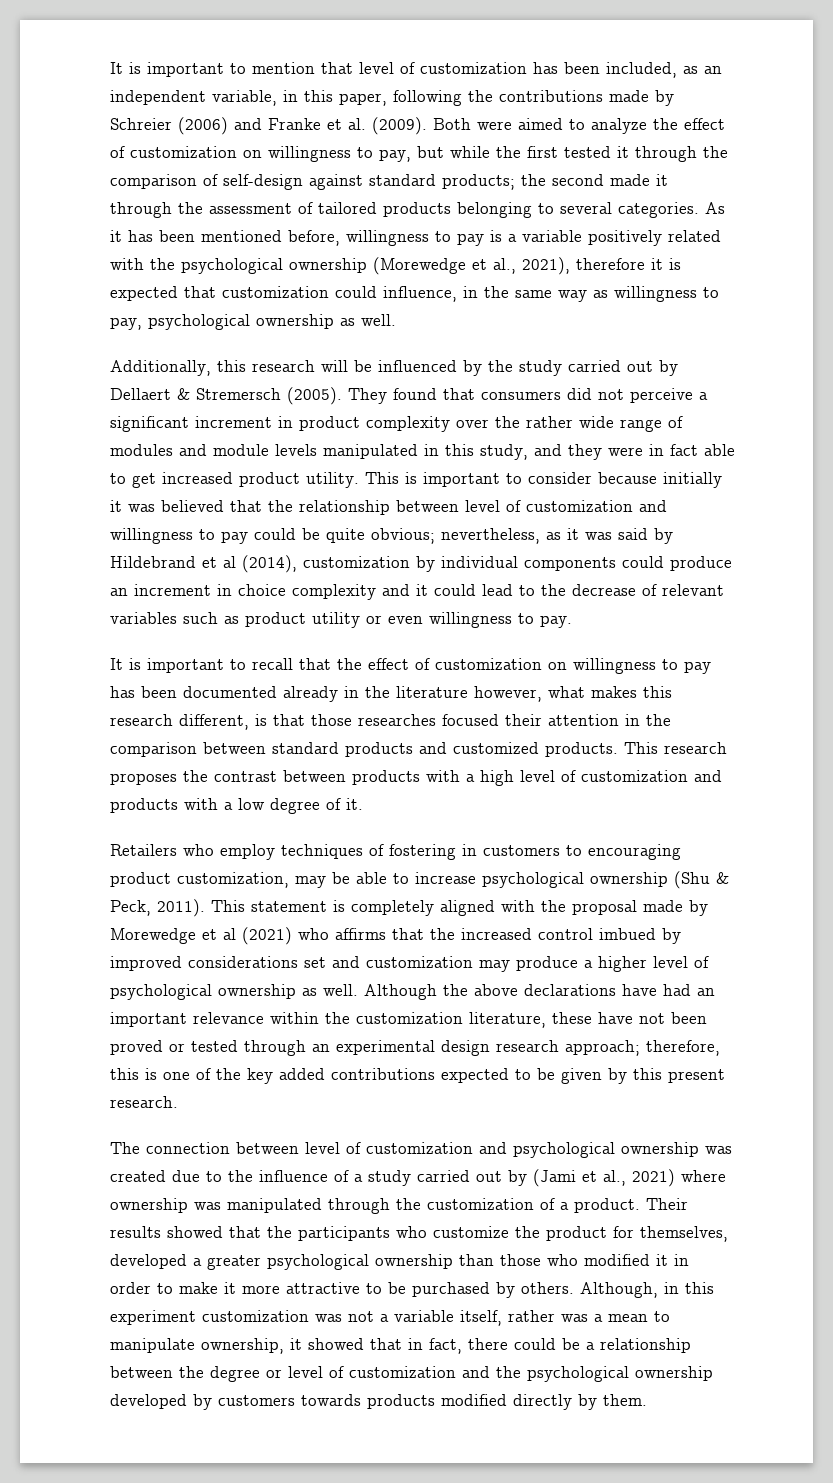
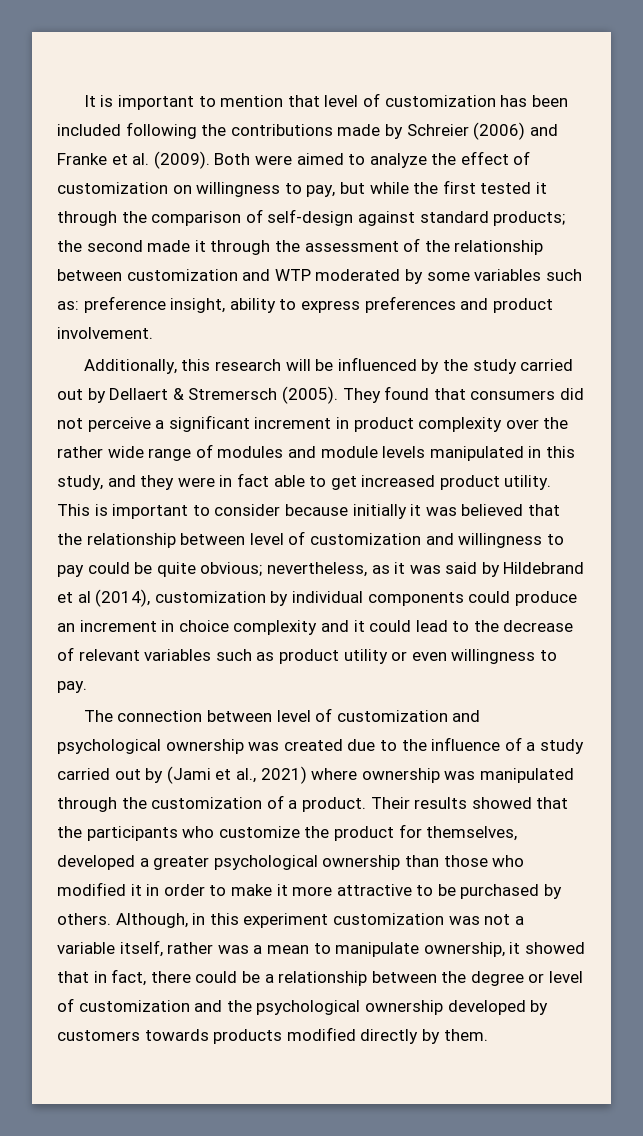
- It is important to mention that level of customization has been included, as an independent variable, in this paper, following the contributions made by Schreier (2006) and Franke et al. (2009).
+ It is important to mention that level of customization has been included following the contributions made by Schreier (2006) and Franke et al. (2009).
- Both were aimed to analyze the effect of customization on willingness to pay, but while the first tested it through the comparison of self-design against standard products; the second made it through the assessment of tailored products belonging to several categories. As it has been mentioned before, willingness to pay is a variable positively related with the psychological ownership (Morewedge et al., 2021), therefore it is expected that customization could influence, in the same way as willingness to pay, psychological ownership as well.
+ Both were aimed to analyze the effect of customization on willingness to pay, but while the first tested it through the comparison of self-design against standard products; the second made it through the assessment of the relationship between customization and WTP moderated by some variables such as: preference insight, ability to express preferences and product involvement.
- It is important to recall that the effect of customization on willingness to pay has been documented already in the literature however, what makes this research different, is that those researches focused their attention in the comparison between standard products and customized products. This research proposes the contrast between products with a high level of customization and products with a low degree of it.
- Retailers who employ techniques of fostering in customers to encouraging product customization, may be able to increase psychological ownership (Shu & Peck, 2011). This statement is completely aligned with the proposal made by Morewedge et al (2021) who affirms that the increased control imbued by improved considerations set and customization may produce a higher level of psychological ownership as well. Although the above declarations have had an important relevance within the customization literature, these have not been proved or tested through an experimental design research approach; therefore, this is one of the key added contributions expected to be given by this present research.

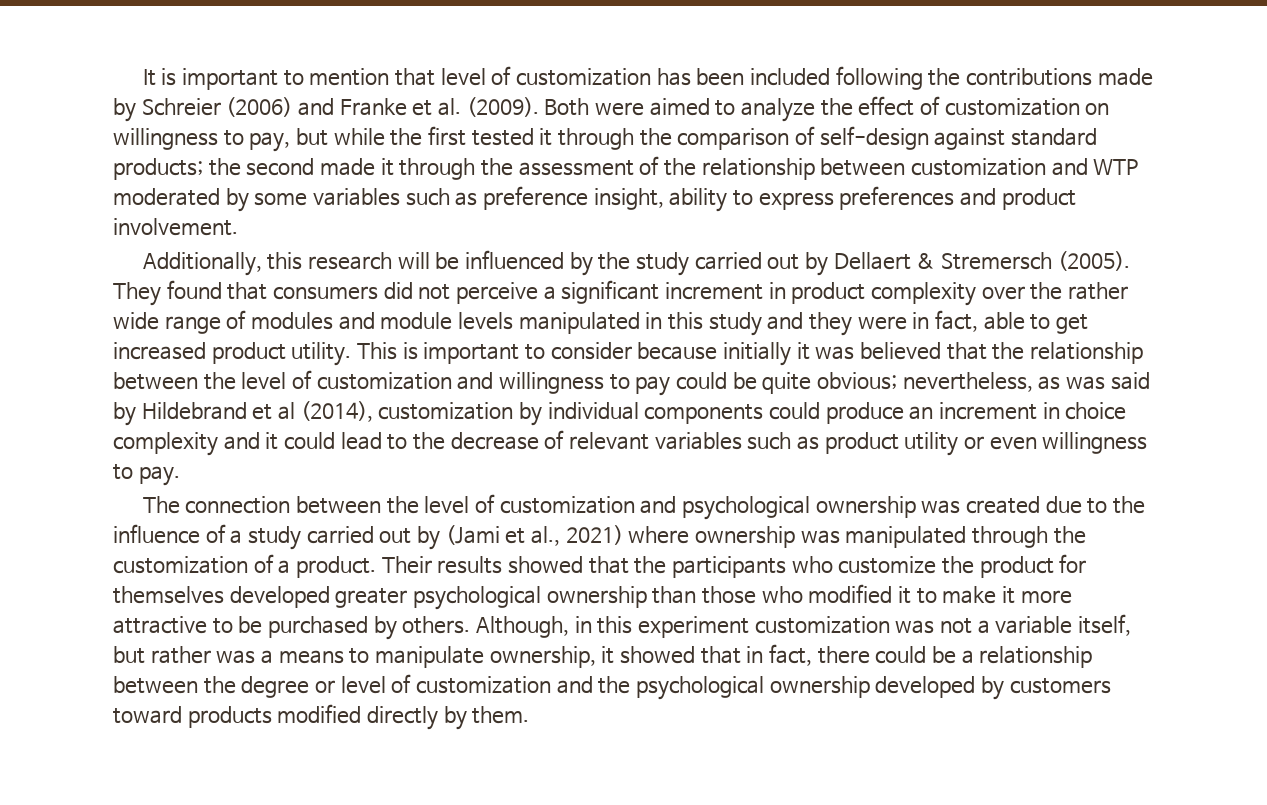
- Both were aimed to analyze the effect of customization on willingness to pay, but while the first tested it through the comparison of self-design against standard products; the second made it through the assessment of the relationship between customization and WTP moderated by some variables such as: preference insight, ability to express preferences and product involvement.
+ Both were aimed to analyze the effect of customization on willingness to pay, but while the first tested it through the comparison of self-design against standard products; the second made it through the assessment of the relationship between customization and WTP moderated by some variables such as preference insight, ability to express preferences and product involvement.
- They found that consumers did not perceive a significant increment in product complexity over the rather wide range of modules and module levels manipulated in this study, and they were in fact able to get increased product utility.
+ They found that consumers did not perceive a significant increment in product complexity over the rather wide range of modules and module levels manipulated in this study and they were in fact, able to get increased product utility.
- This is important to consider because initially it was believed that the relationship between level of customization and willingness to pay could be quite obvious;
+ This is important to consider because initially it was believed that the relationship between the level of customization and willingness to pay could be quite obvious;
- nevertheless, as it was said by Hildebrand et al (2014), customization by individual components could produce an increment in choice complexity and it could lead to the decrease of relevant variables such as product utility or even willingness to pay.
+ nevertheless, as was said by Hildebrand et al (2014), customization by individual components could produce an increment in choice complexity and it could lead to the decrease of relevant variables such as product utility or even willingness to pay.
- The connection between level of customization and psychological ownership was created due to the influence of a study carried out by (Jami et al., 2021) where ownership was manipulated through the customization of a product.
+ The connection between the level of customization and psychological ownership was created due to the influence of a study carried out by (Jami et al., 2021) where ownership was manipulated through the customization of a product.
- Their results showed that the participants who customize the product for themselves, developed a greater psychological ownership than those who modified it in order to make it more attractive to be purchased by others.
+ Their results showed that the participants who customize the product for themselves developed greater psychological ownership than those who modified it to make it more attractive to be purchased by others.
- Although, in this experiment customization was not a variable itself, rather was a mean to manipulate ownership, it showed that in fact, there could be a relationship between the degree or level of customization and the psychological ownership developed by customers towards products modified directly by them.
+ Although, in this experiment customization was not a variable itself, but rather was a means to manipulate ownership, it showed that in fact, there could be a relationship between the degree or level of customization and the psychological ownership developed by customers toward products modified directly by them.

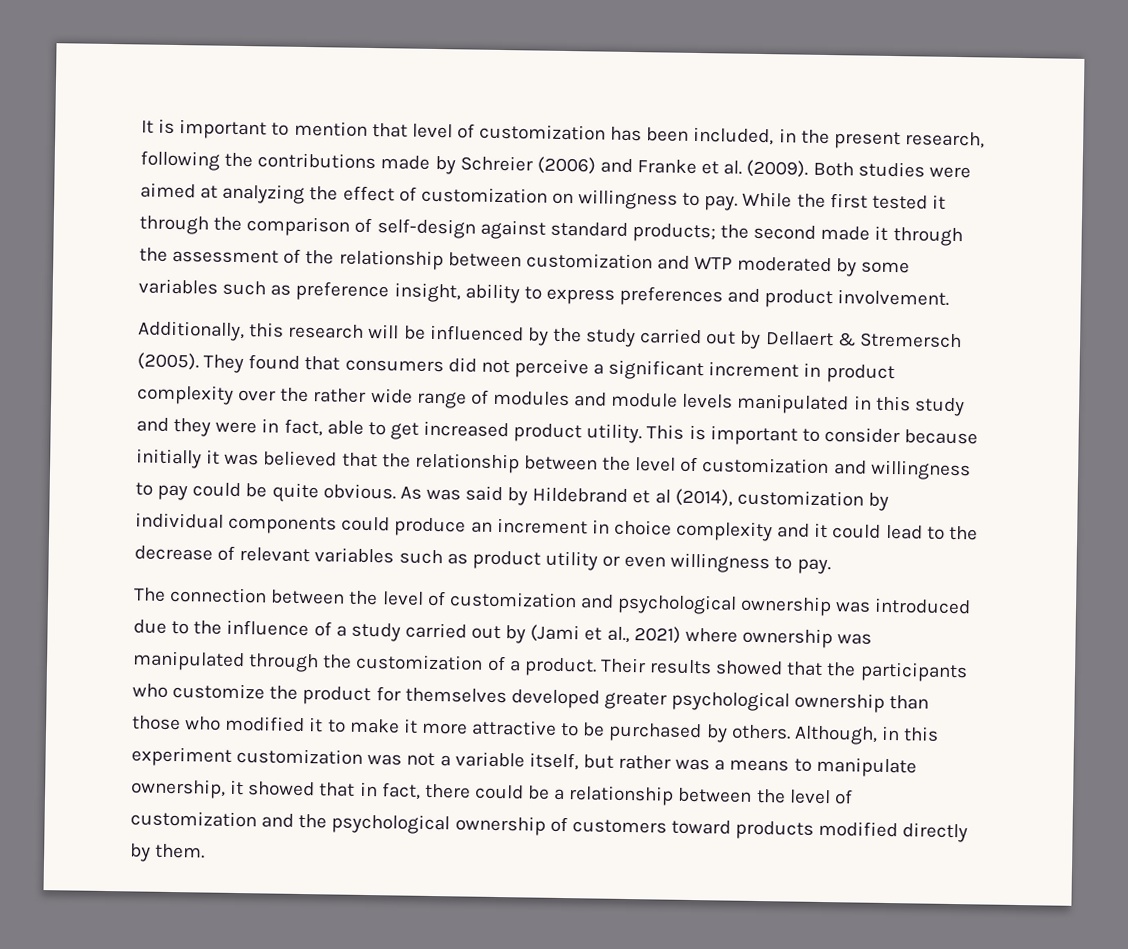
- It is important to mention that level of customization has been included following the contributions made by Schreier (2006) and Franke et al. (2009).
+ It is important to mention that level of customization has been included, in the present research, following the contributions made by Schreier (2006) and Franke et al. (2009).
- Both were aimed to analyze the effect of customization on willingness to pay, but while the first tested it through the comparison of self-design against standard products; the second made it through the assessment of the relationship between customization and WTP moderated by some variables such as preference insight, ability to express preferences and product involvement.
+ Both studies were aimed at analyzing the effect of customization on willingness to pay. While the first tested it through the comparison of self-design against standard products; the second made it through the assessment of the relationship between customization and WTP moderated by some variables such as preference insight, ability to express preferences and product involvement.
- This is important to consider because initially it was believed that the relationship between the level of customization and willingness to pay could be quite obvious; nevertheless, as was said by Hildebrand et al (2014), customization by individual components could produce an increment in choice complexity and it could lead to the decrease of relevant variables such as product utility or even willingness to pay.
+ This is important to consider because initially it was believed that the relationship between the level of customization and willingness to pay could be quite obvious. As was said by Hildebrand et al (2014), customization by individual components could produce an increment in choice complexity and it could lead to the decrease of relevant variables such as product utility or even willingness to pay.
- The connection between the level of customization and psychological ownership was created due to the influence of a study carried out by (Jami et al., 2021) where ownership was manipulated through the customization of a product.
+ The connection between the level of customization and psychological ownership was introduced due to the influence of a study carried out by (Jami et al., 2021) where ownership was manipulated through the customization of a product.
- Although, in this experiment customization was not a variable itself, but rather was a means to manipulate ownership, it showed that in fact, there could be a relationship between the degree or level of customization and the psychological ownership developed by customers toward products modified directly by them.
+ Although, in this experiment customization was not a variable itself, but rather was a means to manipulate ownership, it showed that in fact, there could be a relationship between the level of customization and the psychological ownership of customers toward products modified directly by them.

